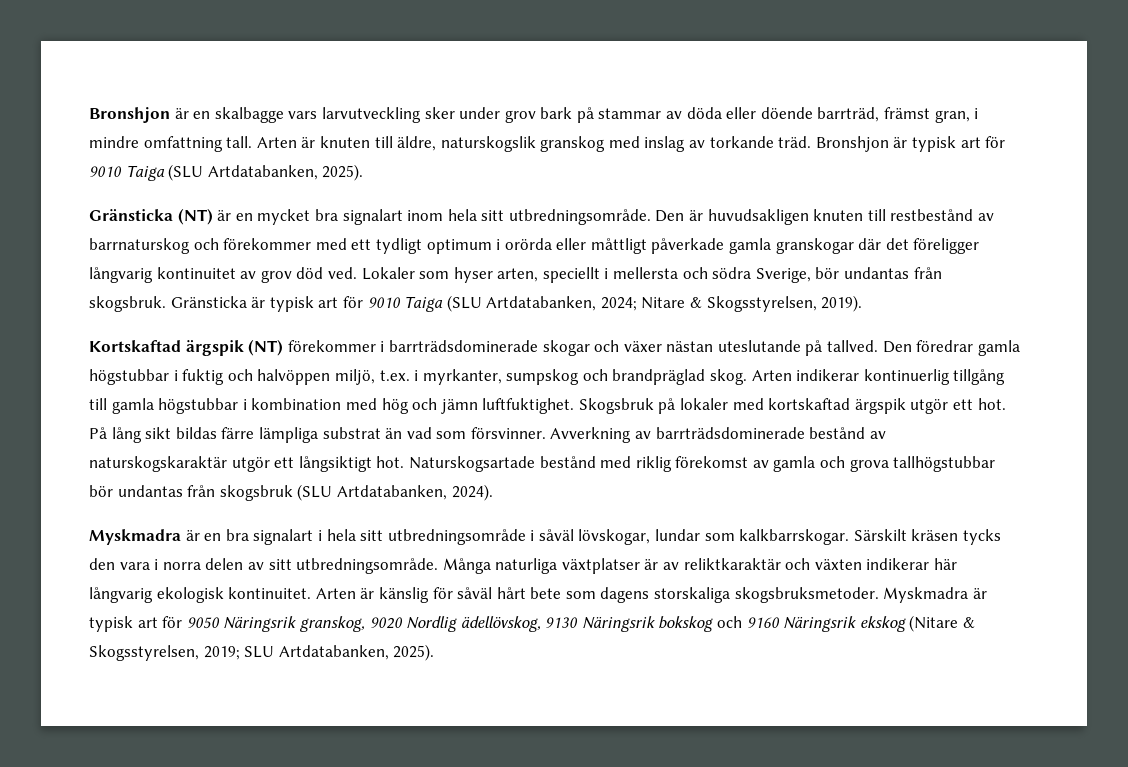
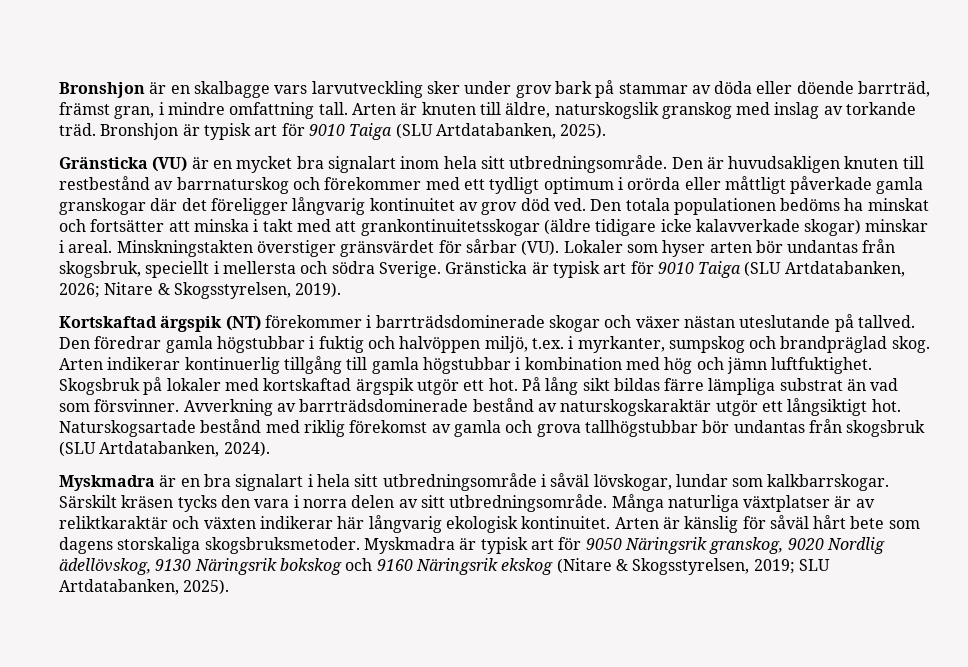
- Gränsticka (NT) är en mycket bra signalart inom hela sitt utbredningsområde.
+ Gränsticka (VU) är en mycket bra signalart inom hela sitt utbredningsområde.
- Lokaler som hyser arten, speciellt i mellersta och södra Sverige, bör undantas från skogsbruk.
+ Den totala populationen bedöms ha minskat och fortsätter att minska i takt med att grankontinuitetsskogar (äldre tidigare icke kalavverkade skogar) minskar i areal. Minskningstakten överstiger gränsvärdet för sårbar (VU). Lokaler som hyser arten bör undantas från skogsbruk, speciellt i mellersta och södra Sverige.
- Gränsticka är typisk art för 9010 Taiga (SLU Artdatabanken, 2024; Nitare & Skogsstyrelsen, 2019).
+ Gränsticka är typisk art för 9010 Taiga (SLU Artdatabanken, 2026; Nitare & Skogsstyrelsen, 2019).

